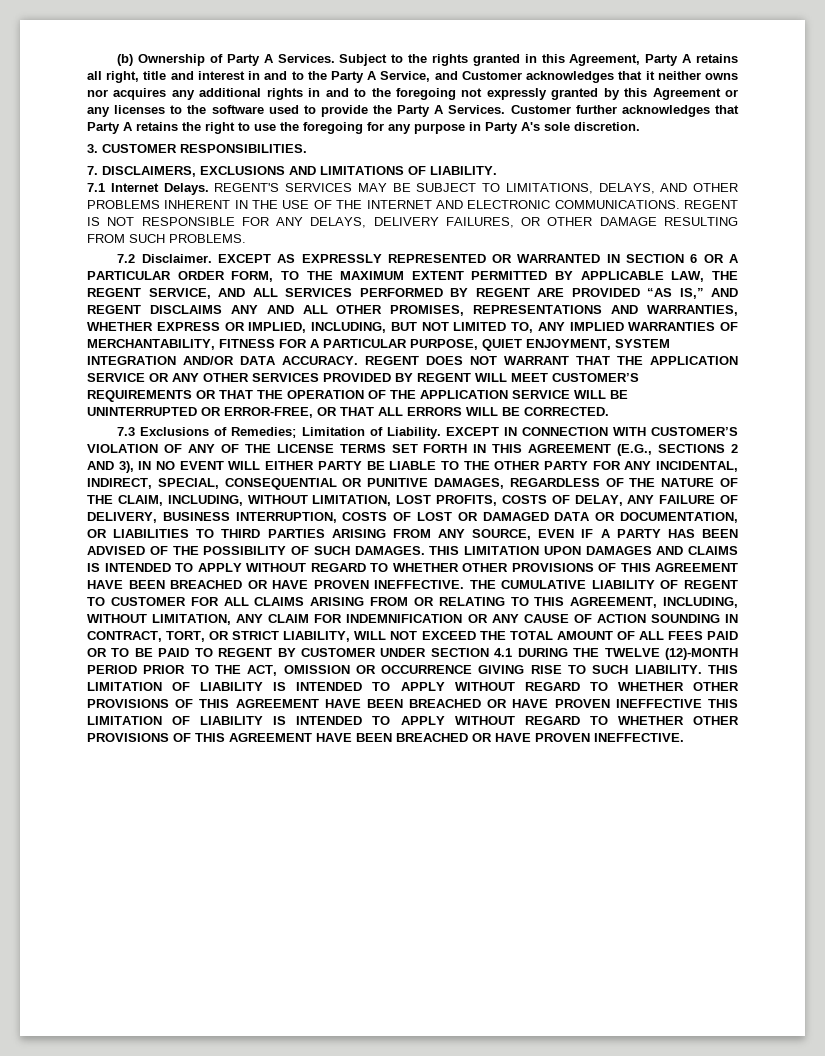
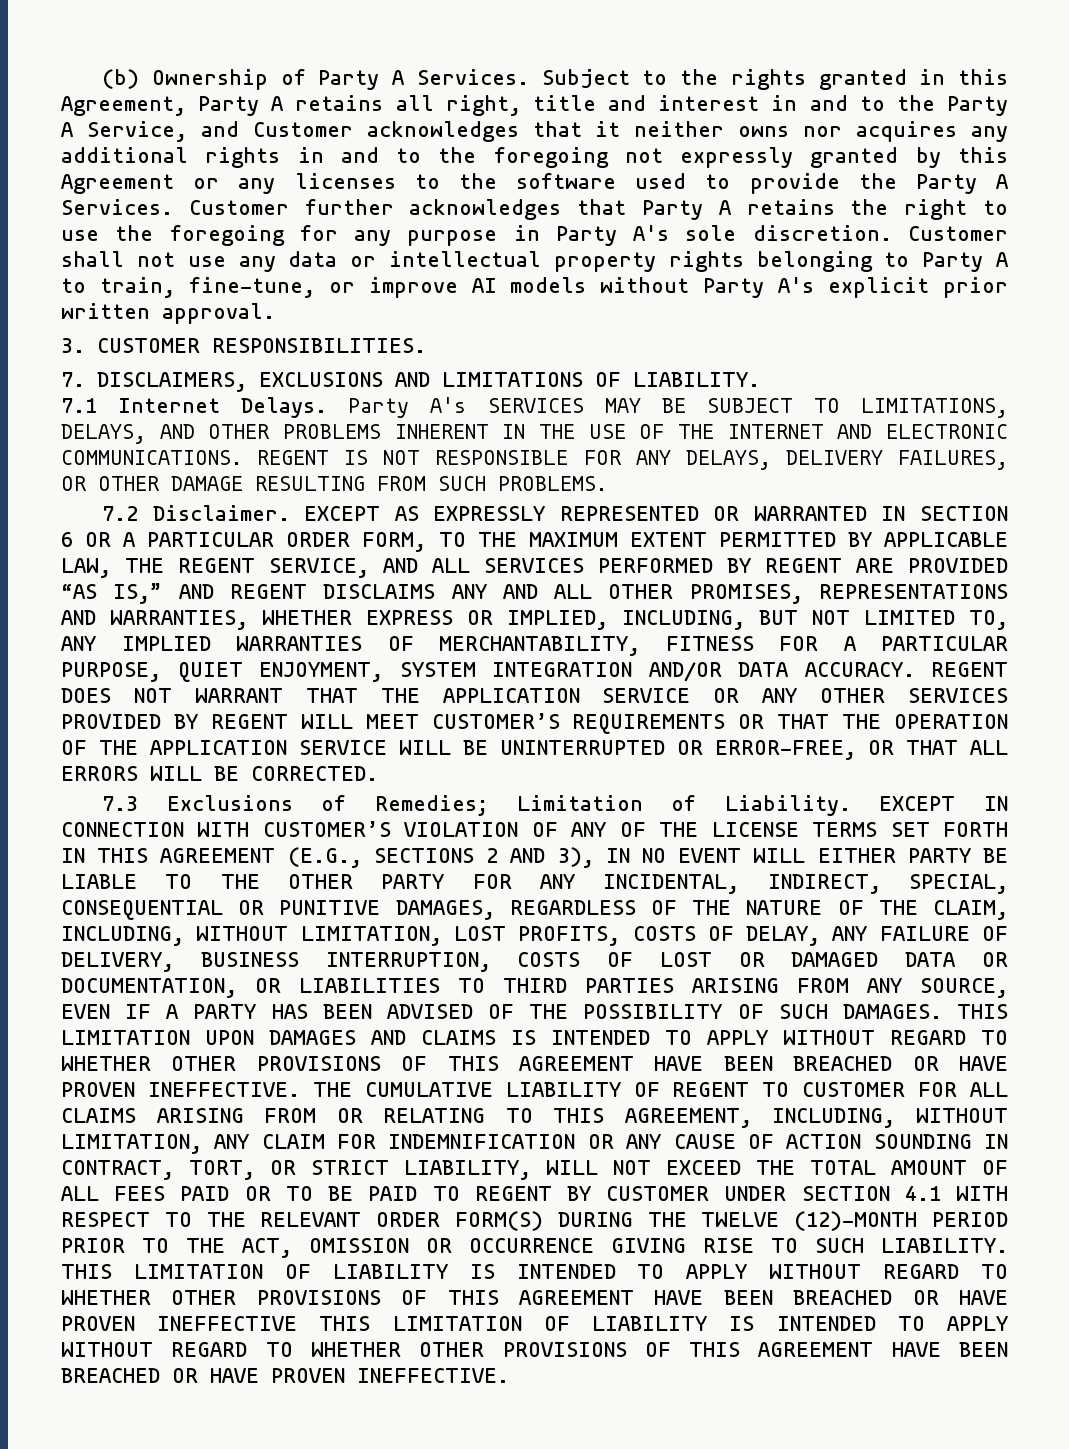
+ Customer shall not use any data or intellectual property rights belonging to Party A to train, fine-tune, or improve AI models without Party A's explicit prior written approval.
- REGENT'S SERVICES MAY BE SUBJECT TO LIMITATIONS, DELAYS, AND OTHER PROBLEMS INHERENT IN THE USE OF THE INTERNET AND ELECTRONIC COMMUNICATIONS.
+ Party A's SERVICES MAY BE SUBJECT TO LIMITATIONS, DELAYS, AND OTHER PROBLEMS INHERENT IN THE USE OF THE INTERNET AND ELECTRONIC COMMUNICATIONS.
- THE CUMULATIVE LIABILITY OF REGENT TO CUSTOMER FOR ALL CLAIMS ARISING FROM OR RELATING TO THIS AGREEMENT, INCLUDING, WITHOUT LIMITATION, ANY CLAIM FOR INDEMNIFICATION OR ANY CAUSE OF ACTION SOUNDING IN CONTRACT, TORT, OR STRICT LIABILITY, WILL NOT EXCEED THE TOTAL AMOUNT OF ALL FEES PAID OR TO BE PAID TO REGENT BY CUSTOMER UNDER SECTION 4.1 DURING THE TWELVE (12)-MONTH PERIOD PRIOR TO THE ACT, OMISSION OR OCCURRENCE GIVING RISE TO SUCH LIABILITY.
+ THE CUMULATIVE LIABILITY OF REGENT TO CUSTOMER FOR ALL CLAIMS ARISING FROM OR RELATING TO THIS AGREEMENT, INCLUDING, WITHOUT LIMITATION, ANY CLAIM FOR INDEMNIFICATION OR ANY CAUSE OF ACTION SOUNDING IN CONTRACT, TORT, OR STRICT LIABILITY, WILL NOT EXCEED THE TOTAL AMOUNT OF ALL FEES PAID OR TO BE PAID TO REGENT BY CUSTOMER UNDER SECTION 4.1 WITH RESPECT TO THE RELEVANT ORDER FORM(S) DURING THE TWELVE (12)-MONTH PERIOD PRIOR TO THE ACT, OMISSION OR OCCURRENCE GIVING RISE TO SUCH LIABILITY.

